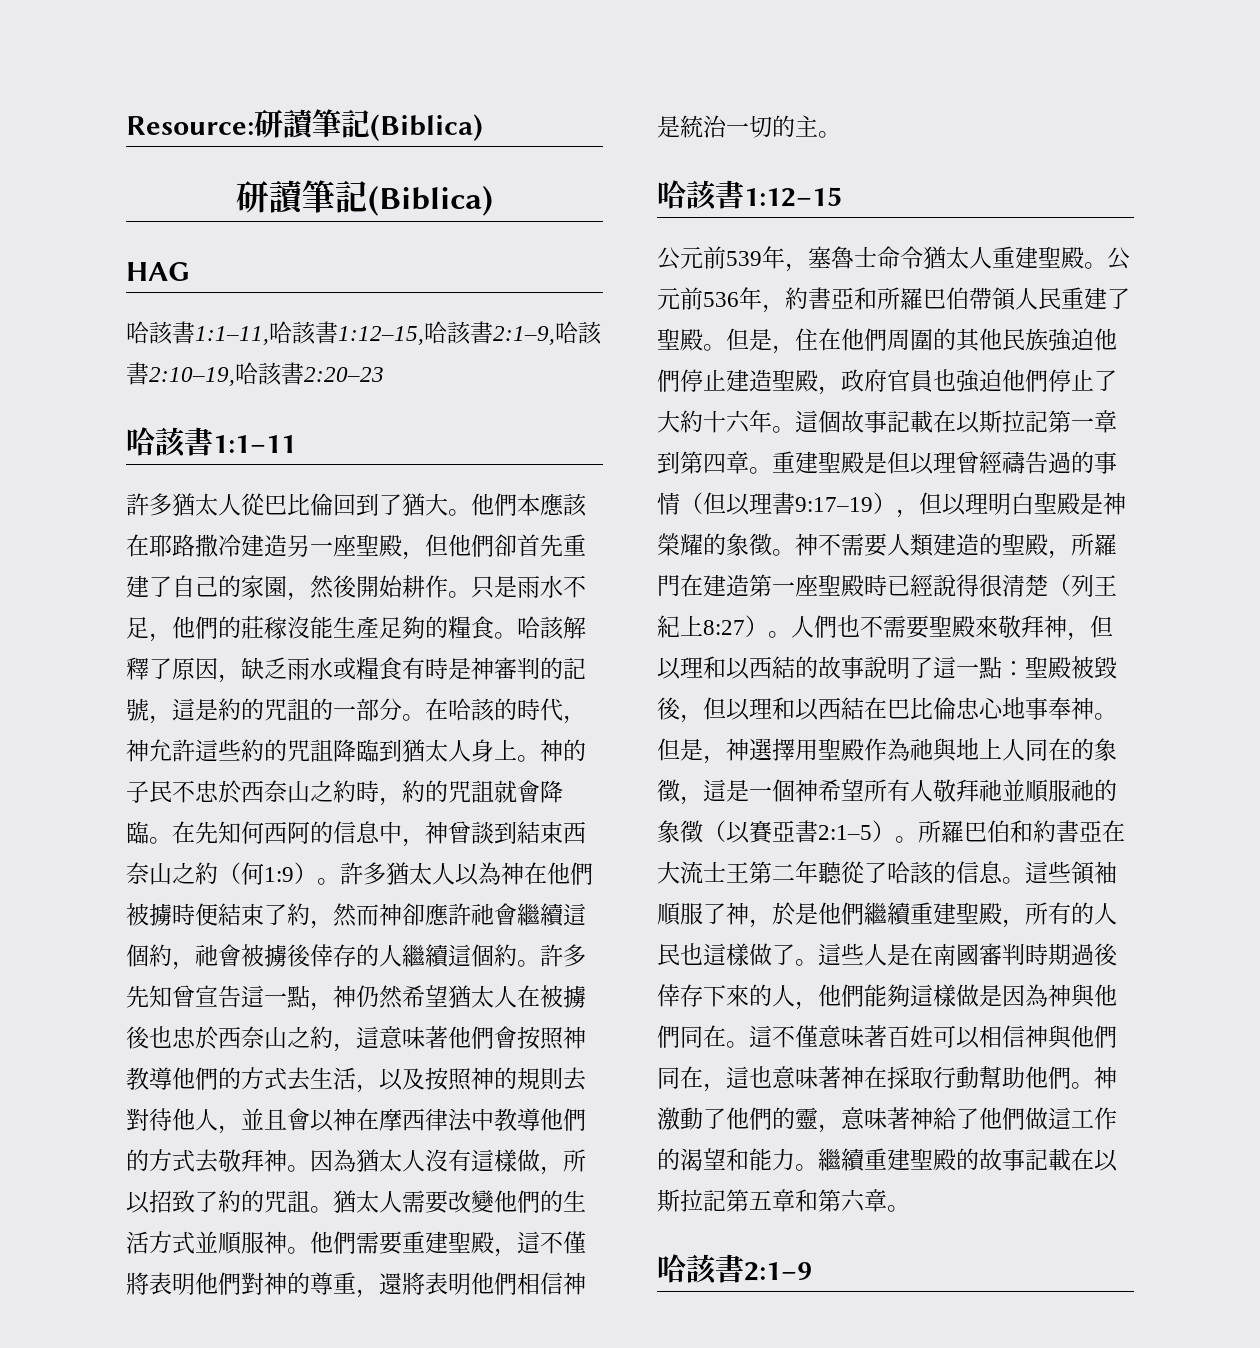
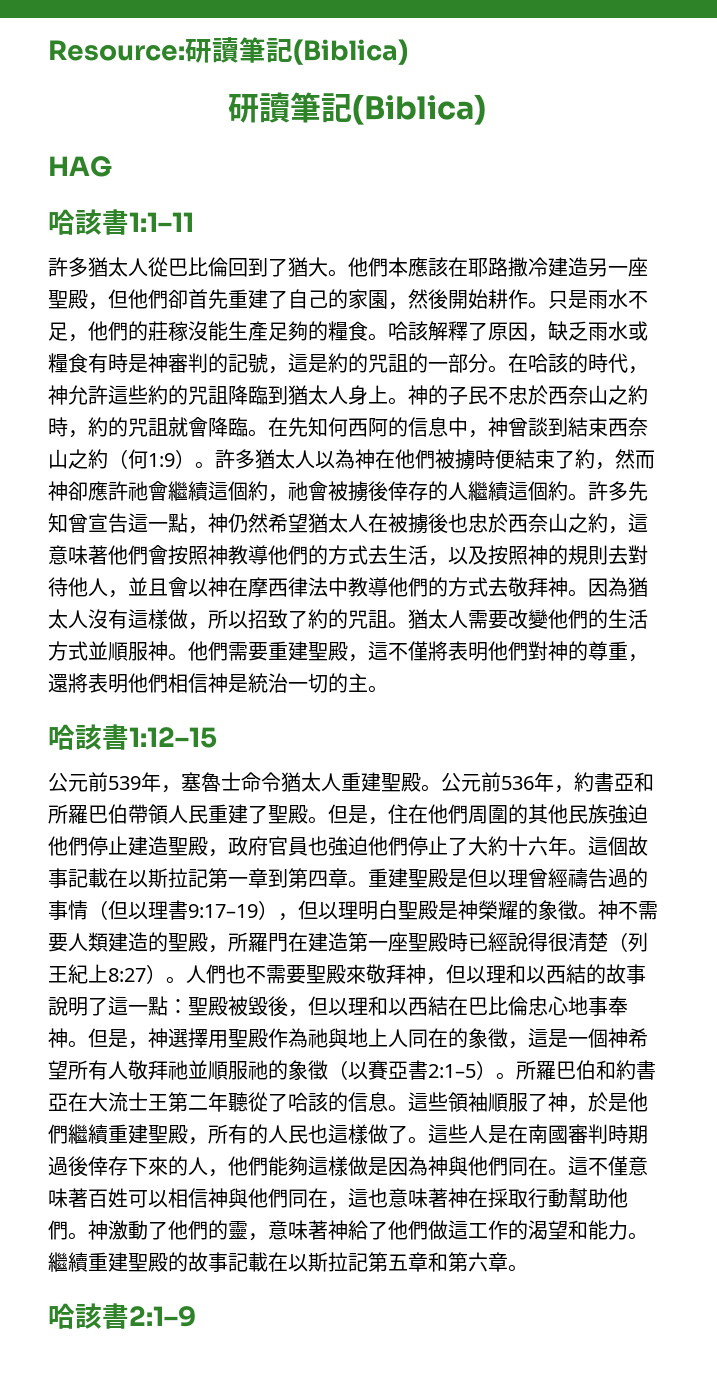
- 哈該書1:1–11,哈該書1:12–15,哈該書2:1–9,哈該書2:10–19,哈該書2:20–23

